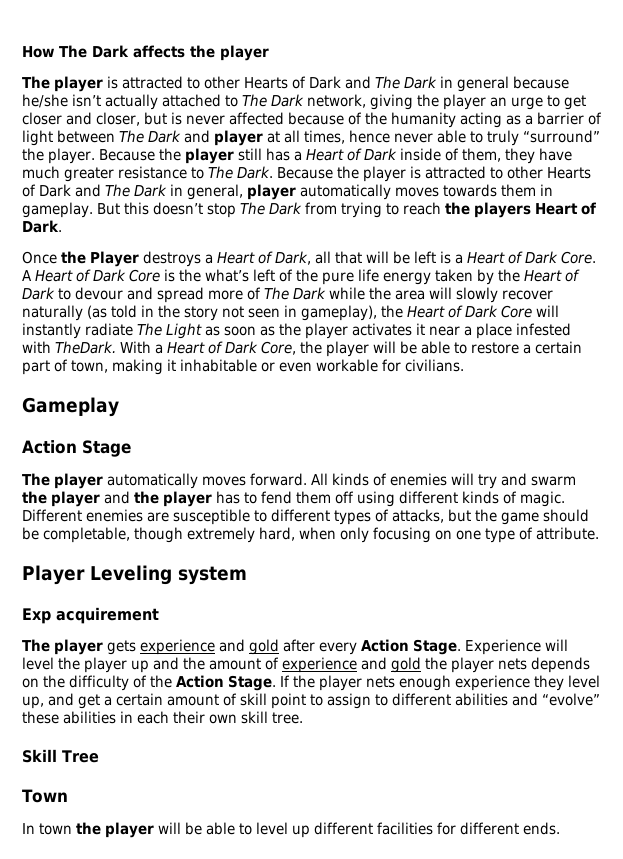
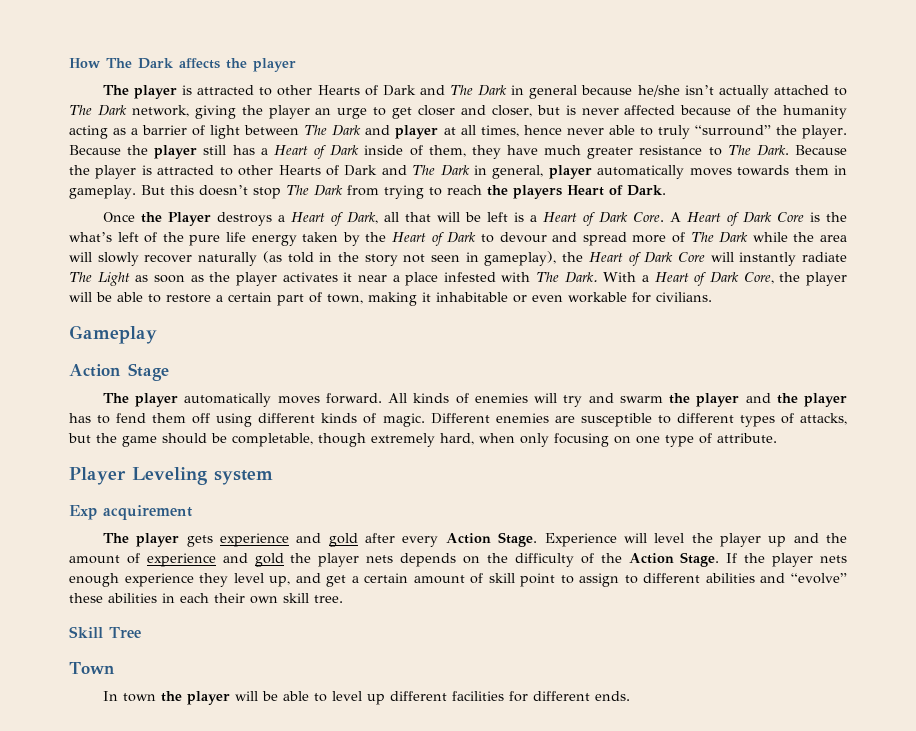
- A Heart of Dark Core is the what’s left of the pure life energy taken by the Heart of Dark to devour and spread more of The Dark while the area will slowly recover naturally (as told in the story not seen in gameplay), the Heart of Dark Core will instantly radiate The Light as soon as the player activates it near a place infested with TheDark.
+ A Heart of Dark Core is the what’s left of the pure life energy taken by the Heart of Dark to devour and spread more of The Dark while the area will slowly recover naturally (as told in the story not seen in gameplay), the Heart of Dark Core will instantly radiate The Light as soon as the player activates it near a place infested with The Dark.

